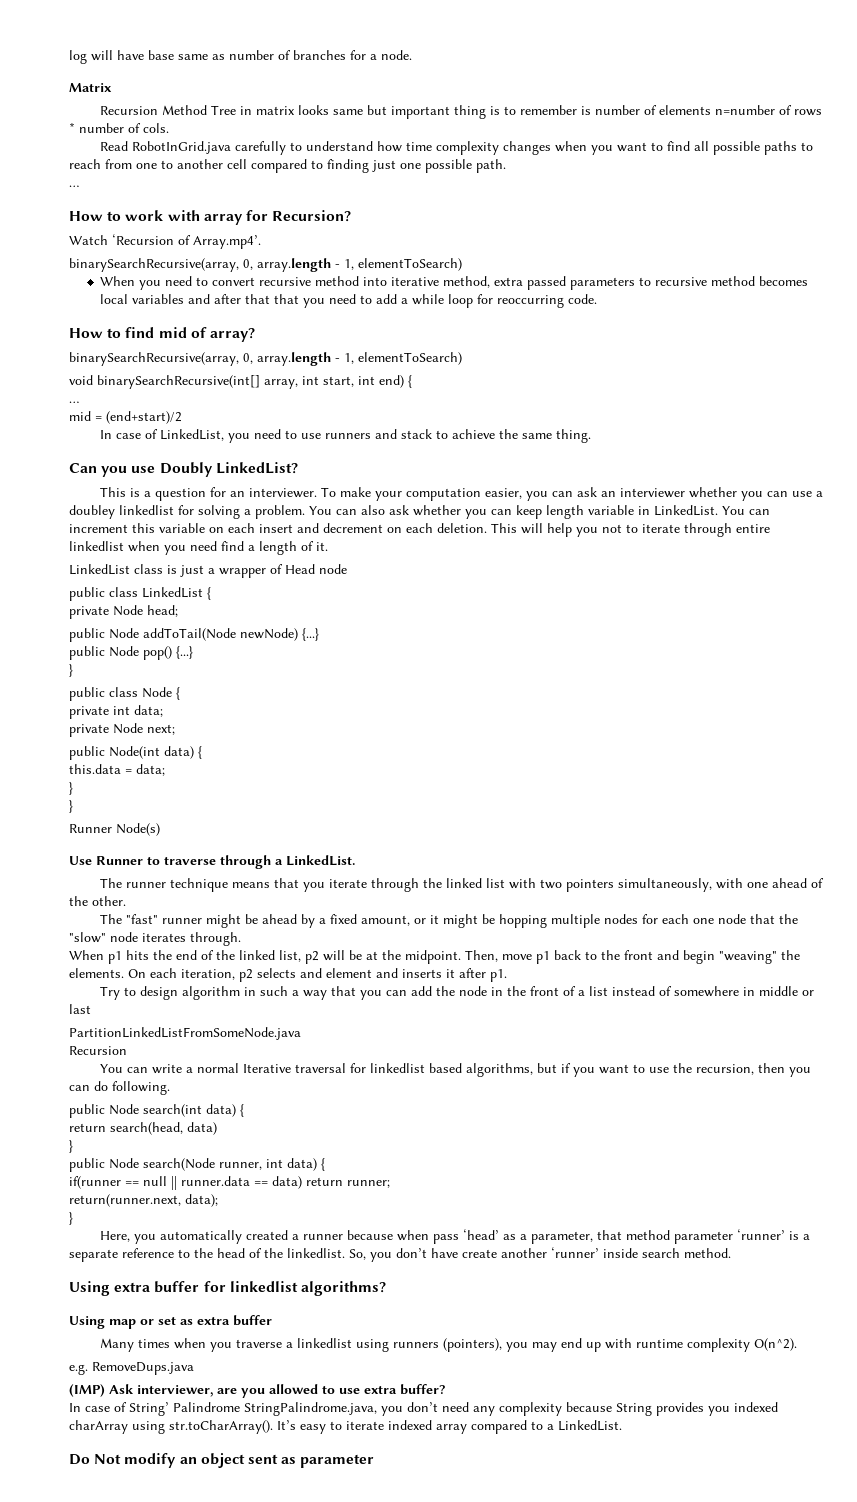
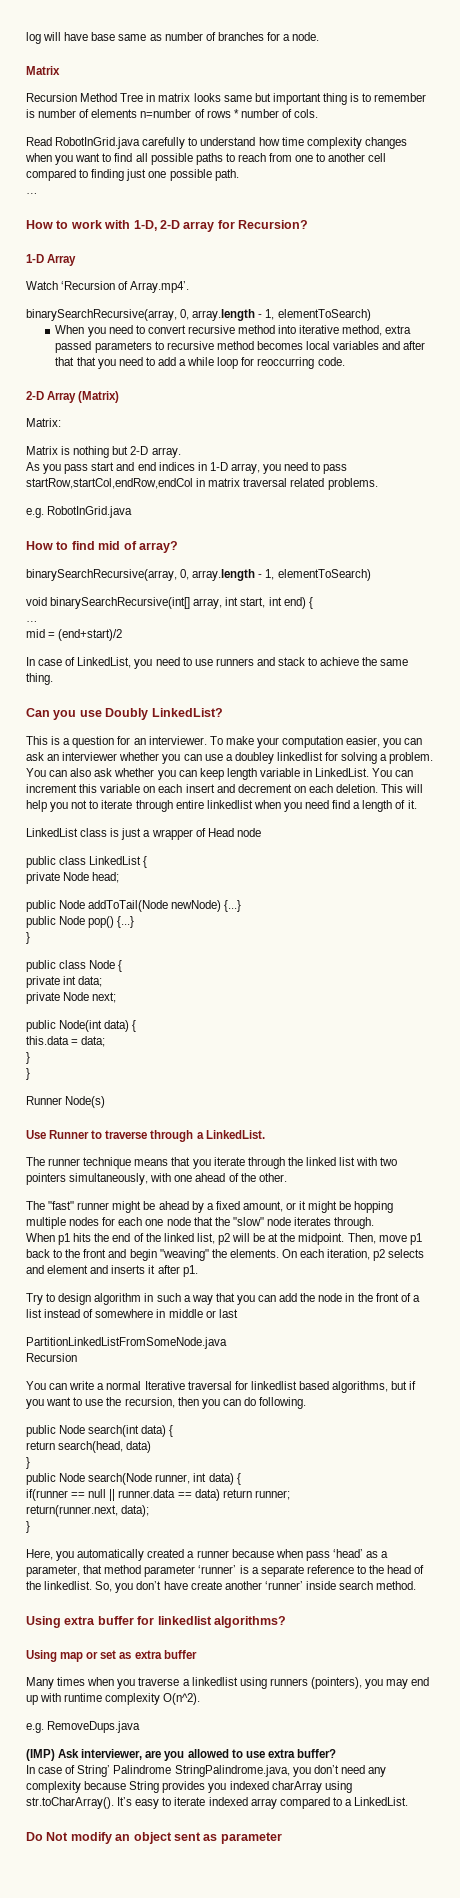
- How to work with array for Recursion?
+ How to work with 1-D, 2-D array for Recursion?
+ 1-D Array
+ 2-D Array (Matrix)
+ Matrix:
+ Matrix is nothing but 2-D array.
+ As you pass start and end indices in 1-D array, you need to pass startRow,startCol,endRow,endCol in matrix traversal related problems.
+ e.g. RobotInGrid.java

